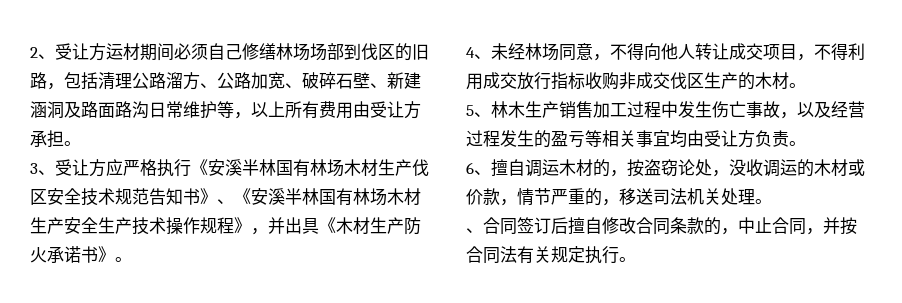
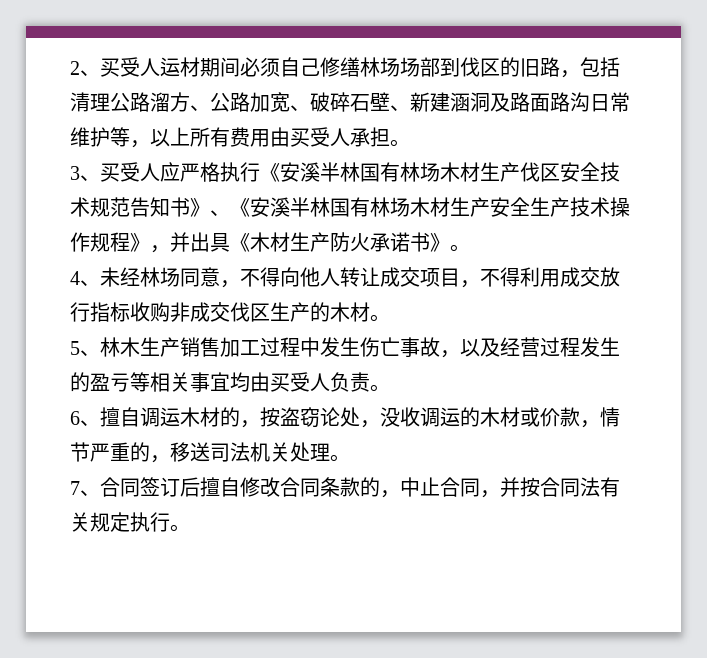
- 2、受让方运材期间必须自己修缮林场场部到伐区的旧路，包括清理公路溜方、公路加宽、破碎石壁、新建涵洞及路面路沟日常维护等，以上所有费用由受让方承担。
+ 2、买受人运材期间必须自己修缮林场场部到伐区的旧路，包括清理公路溜方、公路加宽、破碎石壁、新建涵洞及路面路沟日常维护等，以上所有费用由买受人承担。
- 3、受让方应严格执行《安溪半林国有林场木材生产伐区安全技术规范告知书》、《安溪半林国有林场木材生产安全生产技术操作规程》，并出具《木材生产防火承诺书》。
+ 3、买受人应严格执行《安溪半林国有林场木材生产伐区安全技术规范告知书》、《安溪半林国有林场木材生产安全生产技术操作规程》，并出具《木材生产防火承诺书》。
- 5、林木生产销售加工过程中发生伤亡事故，以及经营过程发生的盈亏等相关事宜均由受让方负责。
+ 5、林木生产销售加工过程中发生伤亡事故，以及经营过程发生的盈亏等相关事宜均由买受人负责。
- 、合同签订后擅自修改合同条款的，中止合同，并按合同法有关规定执行。
+ 7、合同签订后擅自修改合同条款的，中止合同，并按合同法有关规定执行。

